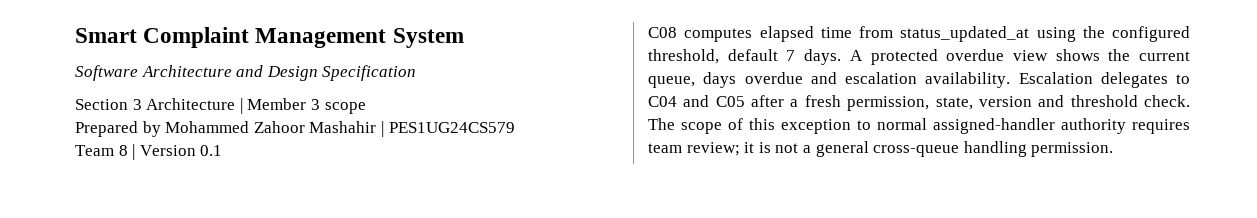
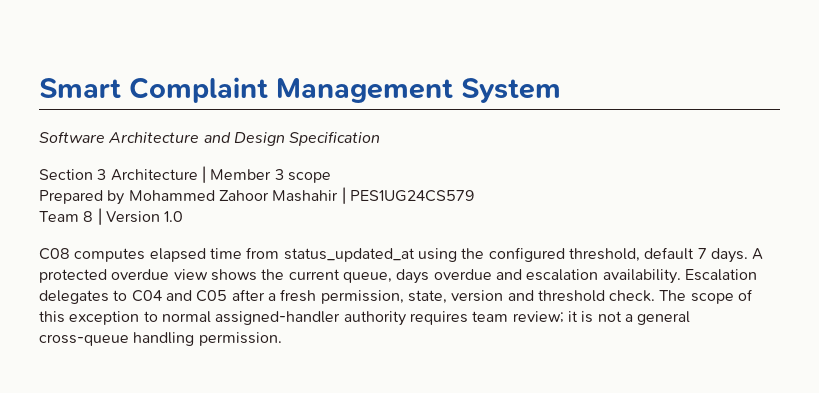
- Team 8 | Version 0.1
+ Team 8 | Version 1.0

